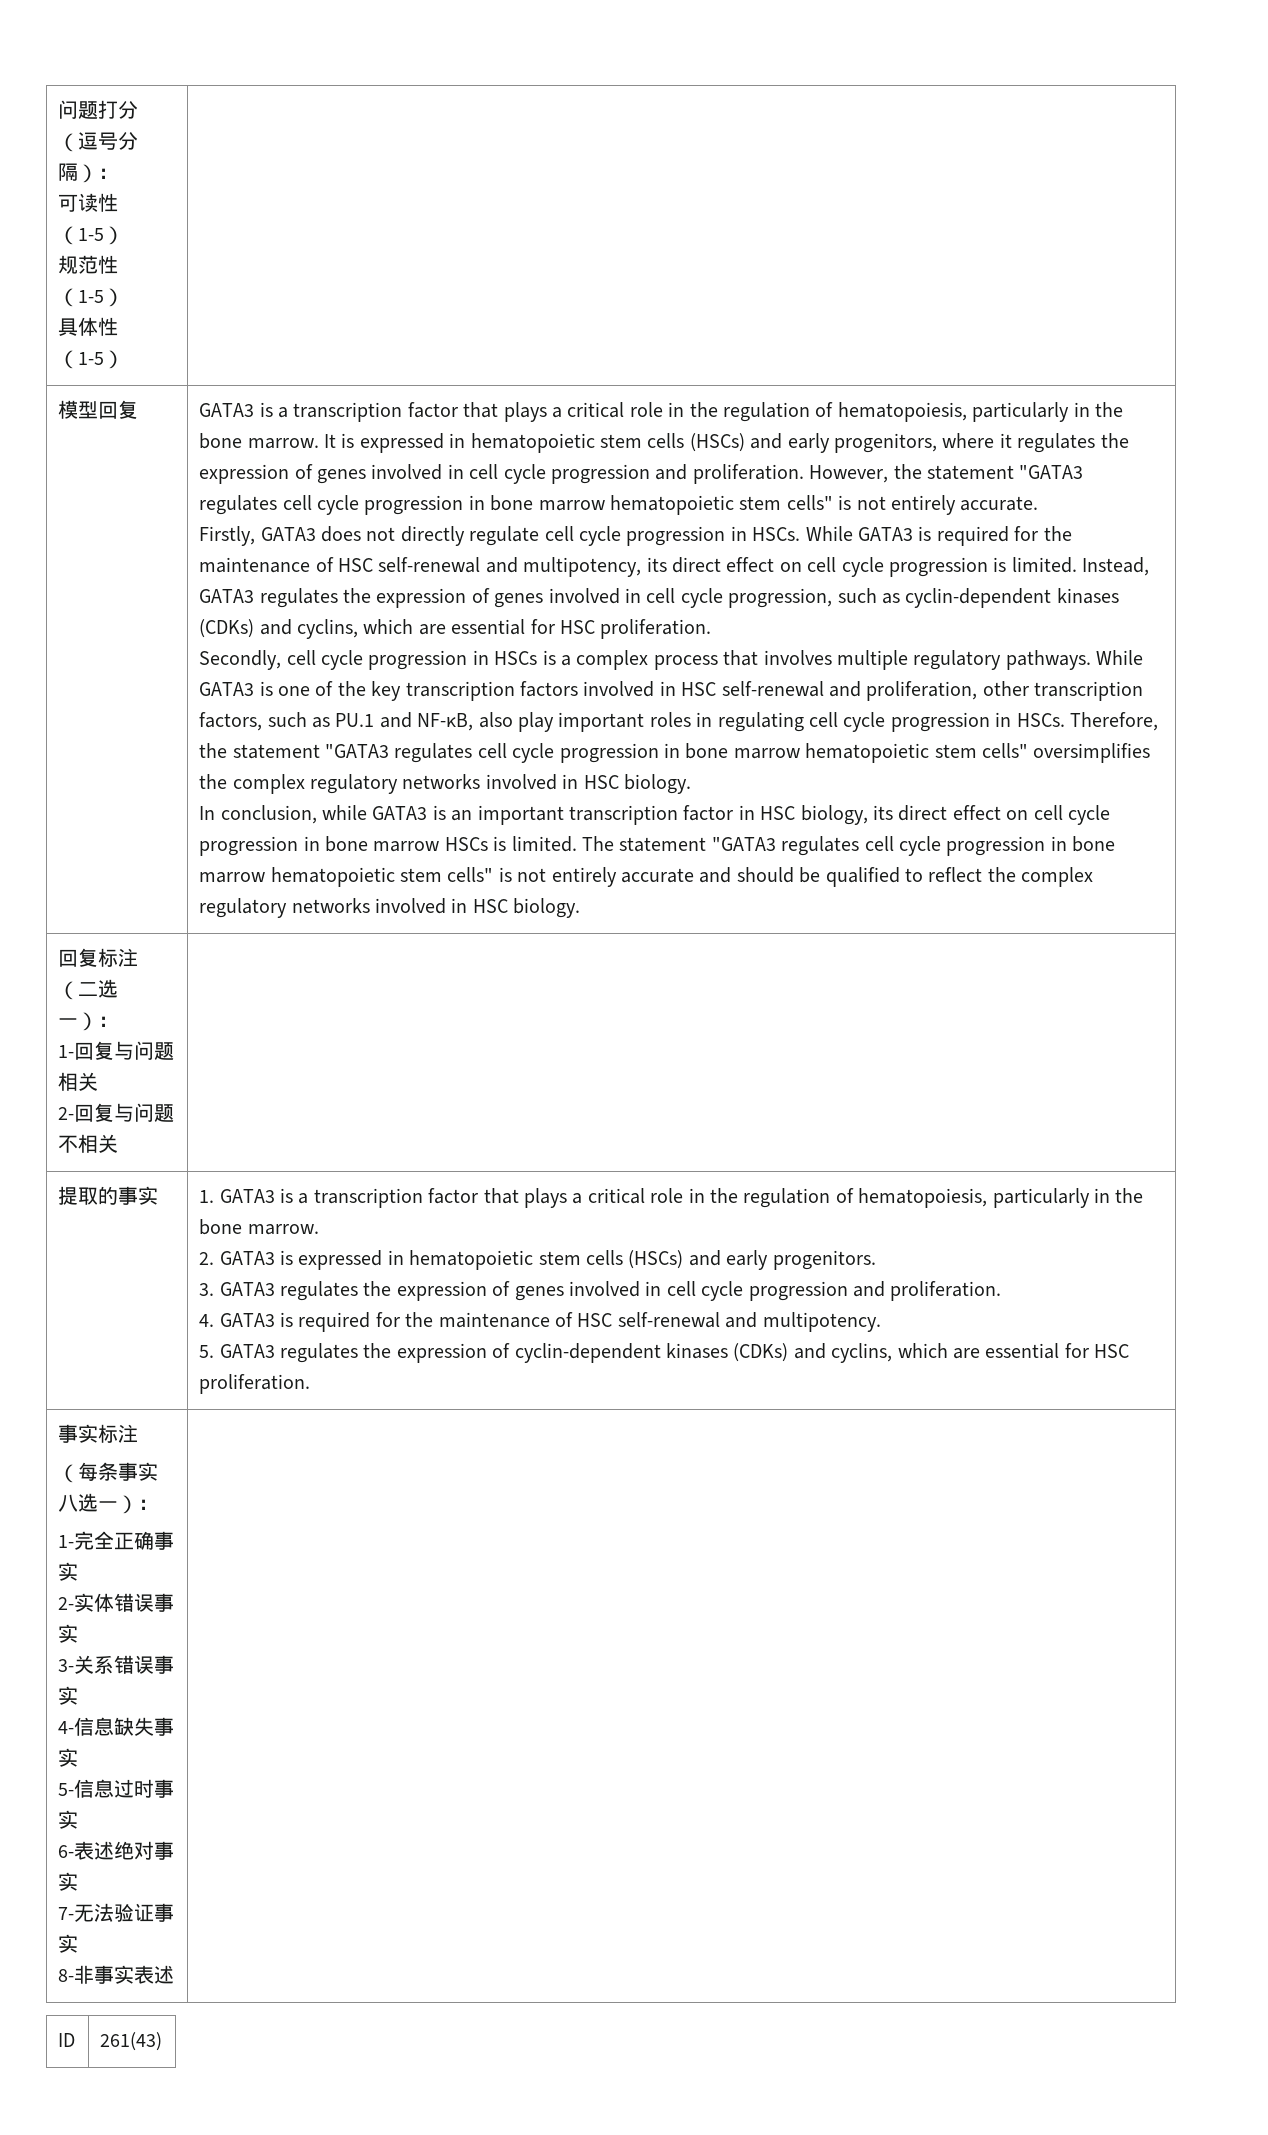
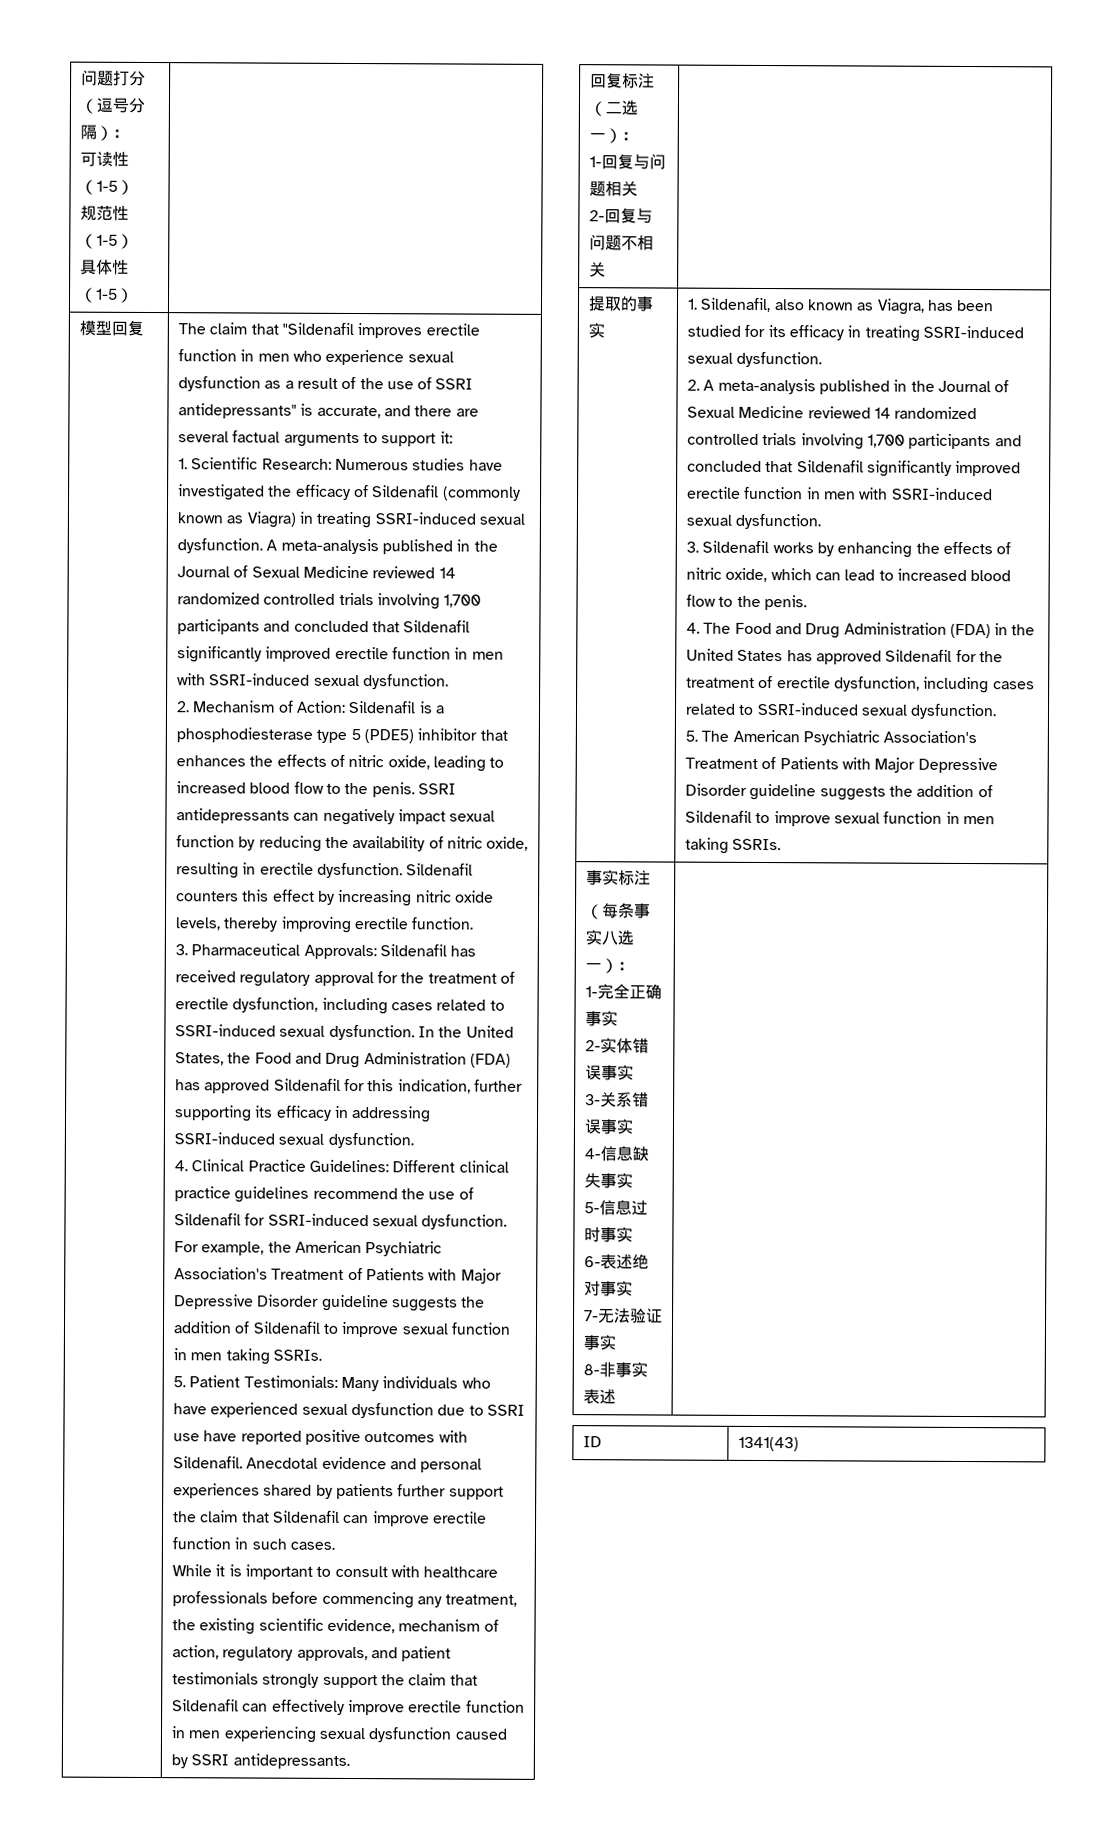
- GATA3 is a transcription factor that plays a critical role in the regulation of hematopoiesis, particularly in the bone marrow. It is expressed in hematopoietic stem cells (HSCs) and early progenitors, where it regulates the expression of genes involved in cell cycle progression and proliferation. However, the statement "GATA3 regulates cell cycle progression in bone marrow hematopoietic stem cells" is not entirely accurate.
- Firstly, GATA3 does not directly regulate cell cycle progression in HSCs. While GATA3 is required for the maintenance of HSC self-renewal and multipotency, its direct effect on cell cycle progression is limited. Instead, GATA3 regulates the expression of genes involved in cell cycle progression, such as cyclin-dependent kinases (CDKs) and cyclins, which are essential for HSC proliferation.
- Secondly, cell cycle progression in HSCs is a complex process that involves multiple regulatory pathways. While GATA3 is one of the key transcription factors involved in HSC self-renewal and proliferation, other transcription factors, such as PU.1 and NF-κB, also play important roles in regulating cell cycle progression in HSCs. Therefore, the statement "GATA3 regulates cell cycle progression in bone marrow hematopoietic stem cells" oversimplifies the complex regulatory networks involved in HSC biology.
- In conclusion, while GATA3 is an important transcription factor in HSC biology, its direct effect on cell cycle progression in bone marrow HSCs is limited. The statement "GATA3 regulates cell cycle progression in bone marrow hematopoietic stem cells" is not entirely accurate and should be qualified to reflect the complex regulatory networks involved in HSC biology.
+ The claim that "Sildenafil improves erectile function in men who experience sexual dysfunction as a result of the use of SSRI antidepressants" is accurate, and there are several factual arguments to support it:
+ 1. Scientific Research: Numerous studies have investigated the efficacy of Sildenafil (commonly known as Viagra) in treating SSRI-induced sexual dysfunction. A meta-analysis published in the Journal of Sexual Medicine reviewed 14 randomized controlled trials involving 1,700 participants and concluded that Sildenafil significantly improved erectile function in men with SSRI-induced sexual dysfunction.
+ 2. Mechanism of Action: Sildenafil is a phosphodiesterase type 5 (PDE5) inhibitor that enhances the effects of nitric oxide, leading to increased blood flow to the penis. SSRI antidepressants can negatively impact sexual function by reducing the availability of nitric oxide, resulting in erectile dysfunction. Sildenafil counters this effect by increasing nitric oxide levels, thereby improving erectile function.
+ 3. Pharmaceutical Approvals: Sildenafil has received regulatory approval for the treatment of erectile dysfunction, including cases related to SSRI-induced sexual dysfunction. In the United States, the Food and Drug Administration (FDA) has approved Sildenafil for this indication, further supporting its efficacy in addressing SSRI-induced sexual dysfunction.
+ 4. Clinical Practice Guidelines: Different clinical practice guidelines recommend the use of Sildenafil for SSRI-induced sexual dysfunction. For example, the American Psychiatric Association's Treatment of Patients with Major Depressive Disorder guideline suggests the addition of Sildenafil to improve sexual function in men taking SSRIs.
+ 5. Patient Testimonials: Many individuals who have experienced sexual dysfunction due to SSRI use have reported positive outcomes with Sildenafil. Anecdotal evidence and personal experiences shared by patients further support the claim that Sildenafil can improve erectile function in such cases.
+ While it is important to consult with healthcare professionals before commencing any treatment, the existing scientific evidence, mechanism of action, regulatory approvals, and patient testimonials strongly support the claim that Sildenafil can effectively improve erectile function in men experiencing sexual dysfunction caused by SSRI antidepressants.
- 1. GATA3 is a transcription factor that plays a critical role in the regulation of hematopoiesis, particularly in the bone marrow.
- 2. GATA3 is expressed in hematopoietic stem cells (HSCs) and early progenitors.
- 3. GATA3 regulates the expression of genes involved in cell cycle progression and proliferation.
- 4. GATA3 is required for the maintenance of HSC self-renewal and multipotency.
- 5. GATA3 regulates the expression of cyclin-dependent kinases (CDKs) and cyclins, which are essential for HSC proliferation.
+ 1. Sildenafil, also known as Viagra, has been studied for its efficacy in treating SSRI-induced sexual dysfunction.
+ 2. A meta-analysis published in the Journal of Sexual Medicine reviewed 14 randomized controlled trials involving 1,700 participants and concluded that Sildenafil significantly improved erectile function in men with SSRI-induced sexual dysfunction.
+ 3. Sildenafil works by enhancing the effects of nitric oxide, which can lead to increased blood flow to the penis.
+ 4. The Food and Drug Administration (FDA) in the United States has approved Sildenafil for the treatment of erectile dysfunction, including cases related to SSRI-induced sexual dysfunction.
+ 5. The American Psychiatric Association's Treatment of Patients with Major Depressive Disorder guideline suggests the addition of Sildenafil to improve sexual function in men taking SSRIs.
- ID | 261(43)
+ ID | 1341(43)

